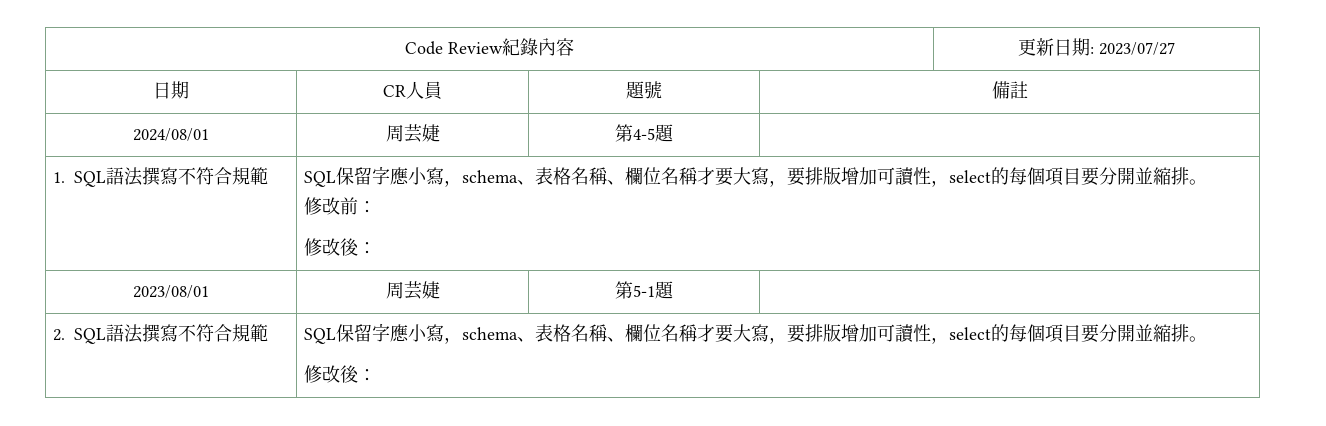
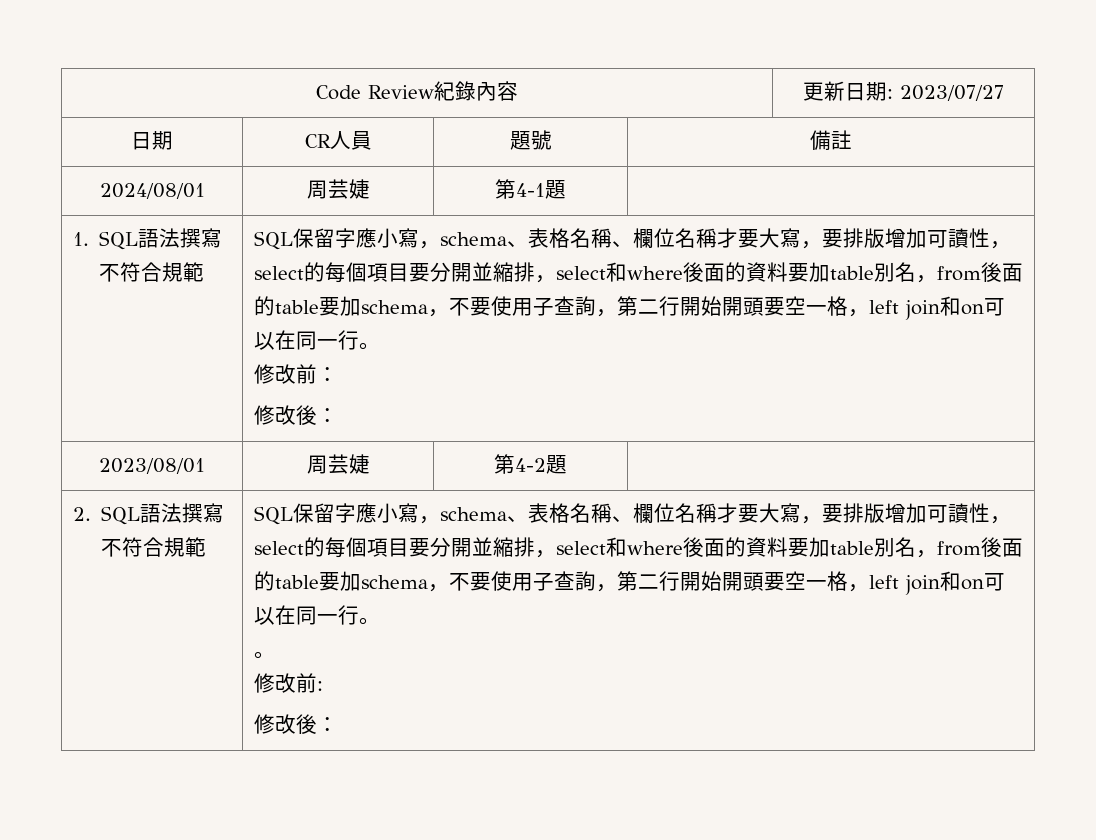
- 2024/08/01 | 周芸婕 | 第4-5題 |
+ 2024/08/01 | 周芸婕 | 第4-1題 |
- 1. SQL語法撰寫不符合規範 | SQL保留字應小寫，schema、表格名稱、欄位名稱才要大寫，要排版增加可讀性，select的每個項目要分開並縮排。
+ 1. SQL語法撰寫不符合規範 | SQL保留字應小寫，schema、表格名稱、欄位名稱才要大寫，要排版增加可讀性，select的每個項目要分開並縮排，select和where後面的資料要加table別名，from後面的table要加schema，不要使用子查詢，第二行開始開頭要空一格，left join和on可以在同一行。
- 2023/08/01 | 周芸婕 | 第5-1題 |
+ 2023/08/01 | 周芸婕 | 第4-2題 |
- 2. SQL語法撰寫不符合規範 | SQL保留字應小寫，schema、表格名稱、欄位名稱才要大寫，要排版增加可讀性，select的每個項目要分開並縮排。
+ 2. SQL語法撰寫不符合規範 | SQL保留字應小寫，schema、表格名稱、欄位名稱才要大寫，要排版增加可讀性，select的每個項目要分開並縮排，select和where後面的資料要加table別名，from後面的table要加schema，不要使用子查詢，第二行開始開頭要空一格，left join和on可以在同一行。
+ 。
+ 修改前:

